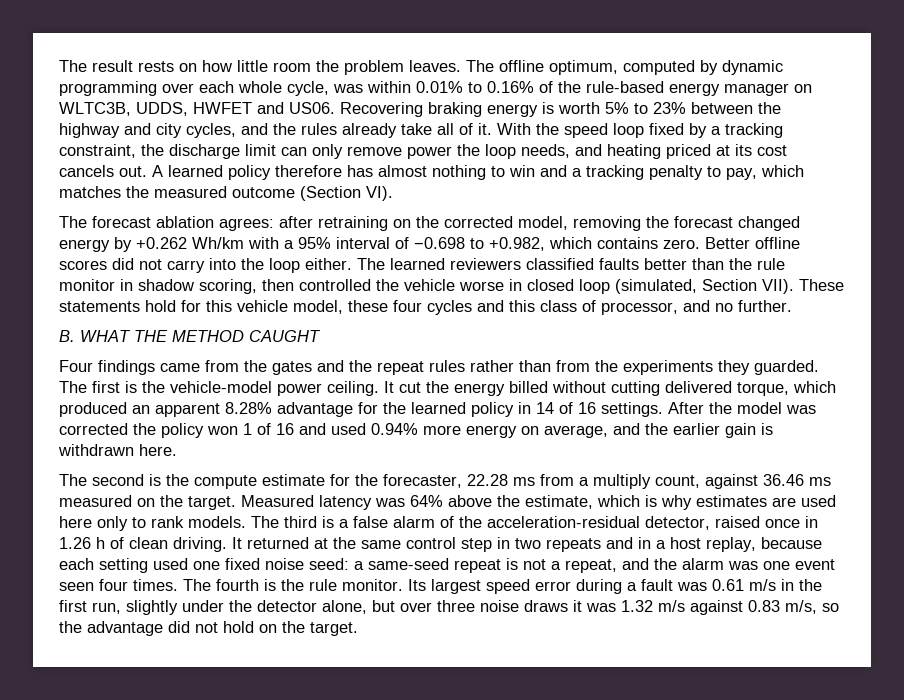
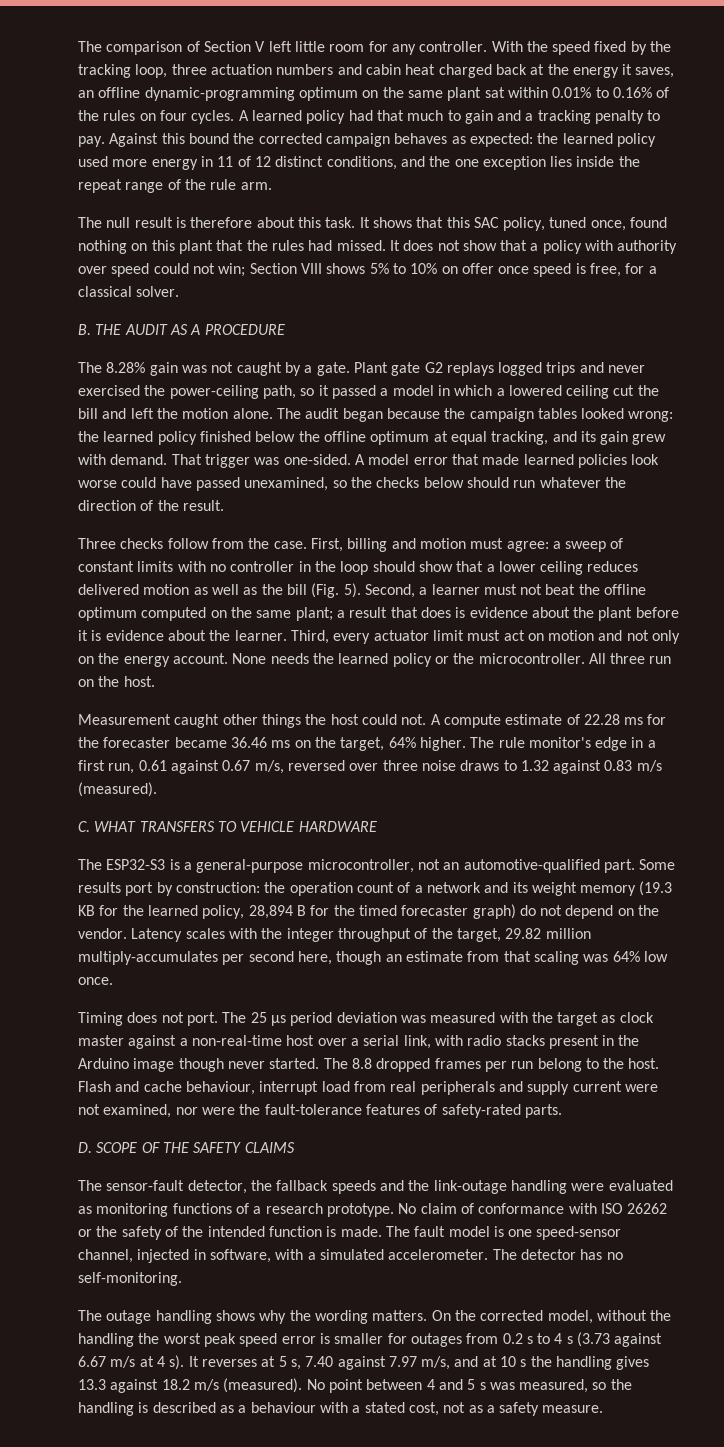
- The result rests on how little room the problem leaves. The offline optimum, computed by dynamic programming over each whole cycle, was within 0.01% to 0.16% of the rule-based energy manager on WLTC3B, UDDS, HWFET and US06. Recovering braking energy is worth 5% to 23% between the highway and city cycles, and the rules already take all of it. With the speed loop fixed by a tracking constraint, the discharge limit can only remove power the loop needs, and heating priced at its cost cancels out. A learned policy therefore has almost nothing to win and a tracking penalty to pay, which matches the measured outcome (Section VI).
- The forecast ablation agrees: after retraining on the corrected model, removing the forecast changed energy by +0.262 Wh/km with a 95% interval of −0.698 to +0.982, which contains zero. Better offline scores did not carry into the loop either. The learned reviewers classified faults better than the rule monitor in shadow scoring, then controlled the vehicle worse in closed loop (simulated, Section VII). These statements hold for this vehicle model, these four cycles and this class of processor, and no further.
- B. WHAT THE METHOD CAUGHT
- Four findings came from the gates and the repeat rules rather than from the experiments they guarded. The first is the vehicle-model power ceiling. It cut the energy billed without cutting delivered torque, which produced an apparent 8.28% advantage for the learned policy in 14 of 16 settings. After the model was corrected the policy won 1 of 16 and used 0.94% more energy on average, and the earlier gain is withdrawn here.
- The second is the compute estimate for the forecaster, 22.28 ms from a multiply count, against 36.46 ms measured on the target. Measured latency was 64% above the estimate, which is why estimates are used here only to rank models. The third is a false alarm of the acceleration-residual detector, raised once in 1.26 h of clean driving. It returned at the same control step in two repeats and in a host replay, because each setting used one fixed noise seed: a same-seed repeat is not a repeat, and the alarm was one event seen four times. The fourth is the rule monitor. Its largest speed error during a fault was 0.61 m/s in the first run, slightly under the detector alone, but over three noise draws it was 1.32 m/s against 0.83 m/s, so the advantage did not hold on the target.
+ The comparison of Section V left little room for any controller. With the speed fixed by the tracking loop, three actuation numbers and cabin heat charged back at the energy it saves, an offline dynamic-programming optimum on the same plant sat within 0.01% to 0.16% of the rules on four cycles. A learned policy had that much to gain and a tracking penalty to pay. Against this bound the corrected campaign behaves as expected: the learned policy used more energy in 11 of 12 distinct conditions, and the one exception lies inside the repeat range of the rule arm.
+ The null result is therefore about this task. It shows that this SAC policy, tuned once, found nothing on this plant that the rules had missed. It does not show that a policy with authority over speed could not win; Section VIII shows 5% to 10% on offer once speed is free, for a classical solver.
+ B. THE AUDIT AS A PROCEDURE
+ The 8.28% gain was not caught by a gate. Plant gate G2 replays logged trips and never exercised the power-ceiling path, so it passed a model in which a lowered ceiling cut the bill and left the motion alone. The audit began because the campaign tables looked wrong: the learned policy finished below the offline optimum at equal tracking, and its gain grew with demand. That trigger was one-sided. A model error that made learned policies look worse could have passed unexamined, so the checks below should run whatever the direction of the result.
+ Three checks follow from the case. First, billing and motion must agree: a sweep of constant limits with no controller in the loop should show that a lower ceiling reduces delivered motion as well as the bill (Fig. 5). Second, a learner must not beat the offline optimum computed on the same plant; a result that does is evidence about the plant before it is evidence about the learner. Third, every actuator limit must act on motion and not only on the energy account. None needs the learned policy or the microcontroller. All three run on the host.
+ Measurement caught other things the host could not. A compute estimate of 22.28 ms for the forecaster became 36.46 ms on the target, 64% higher. The rule monitor's edge in a first run, 0.61 against 0.67 m/s, reversed over three noise draws to 1.32 against 0.83 m/s (measured).
+ C. WHAT TRANSFERS TO VEHICLE HARDWARE
+ The ESP32-S3 is a general-purpose microcontroller, not an automotive-qualified part. Some results port by construction: the operation count of a network and its weight memory (19.3 KB for the learned policy, 28,894 B for the timed forecaster graph) do not depend on the vendor. Latency scales with the integer throughput of the target, 29.82 million multiply-accumulates per second here, though an estimate from that scaling was 64% low once.
+ Timing does not port. The 25 µs period deviation was measured with the target as clock master against a non-real-time host over a serial link, with radio stacks present in the Arduino image though never started. The 8.8 dropped frames per run belong to the host. Flash and cache behaviour, interrupt load from real peripherals and supply current were not examined, nor were the fault-tolerance features of safety-rated parts.
+ D. SCOPE OF THE SAFETY CLAIMS
+ The sensor-fault detector, the fallback speeds and the link-outage handling were evaluated as monitoring functions of a research prototype. No claim of conformance with ISO 26262 or the safety of the intended function is made. The fault model is one speed-sensor channel, injected in software, with a simulated accelerometer. The detector has no self-monitoring.
+ The outage handling shows why the wording matters. On the corrected model, without the handling the worst peak speed error is smaller for outages from 0.2 s to 4 s (3.73 against 6.67 m/s at 4 s). It reverses at 5 s, 7.40 against 7.97 m/s, and at 10 s the handling gives 13.3 against 18.2 m/s (measured). No point between 4 and 5 s was measured, so the handling is described as a behaviour with a stated cost, not as a safety measure.

